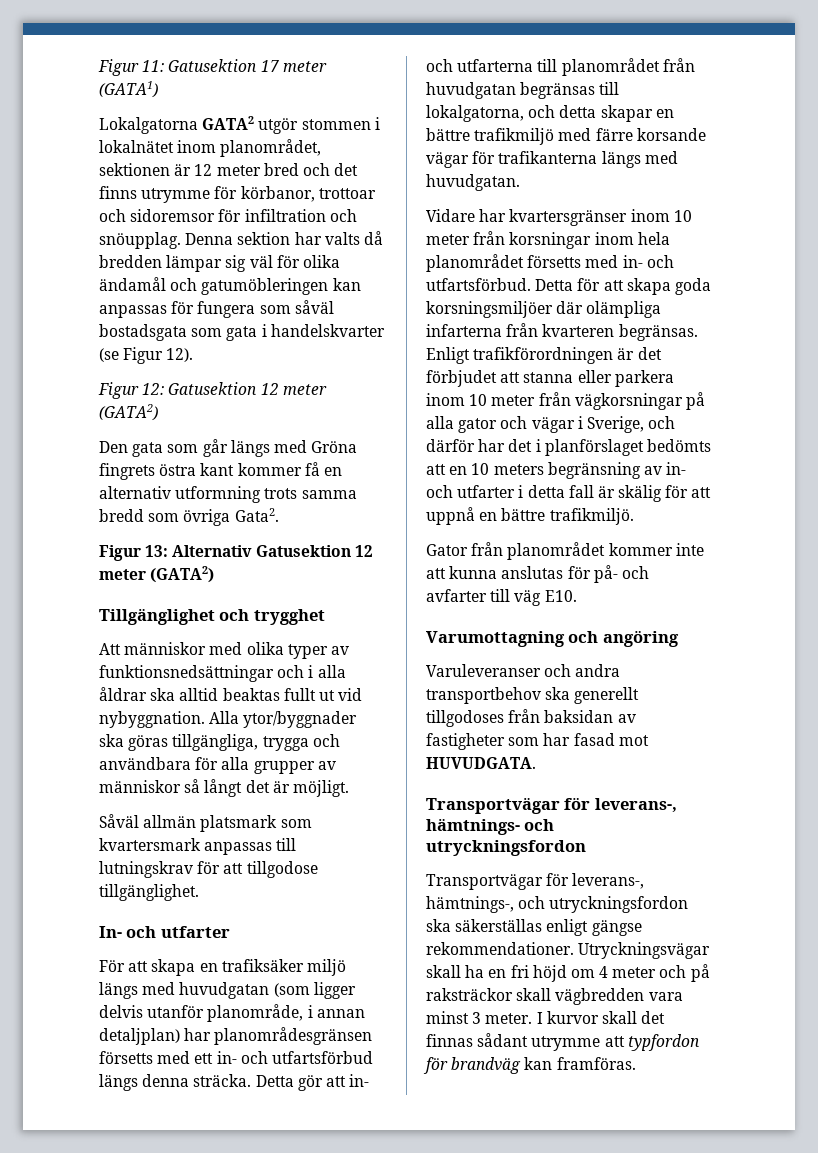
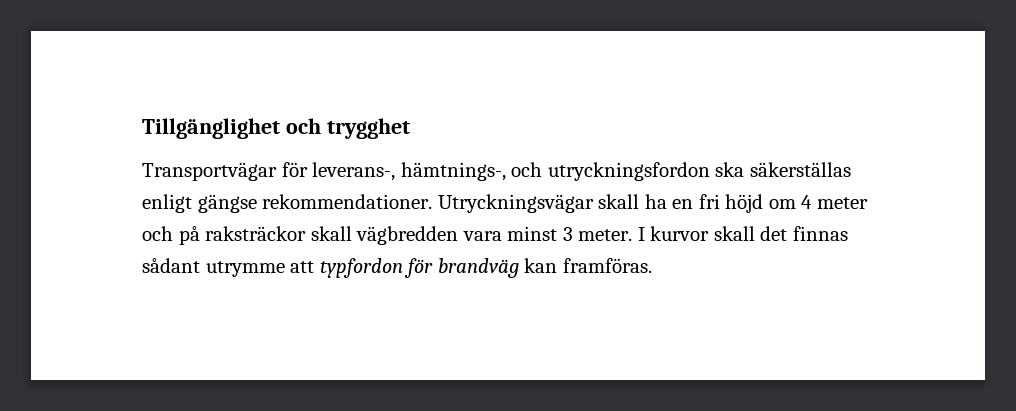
- Figur 11: Gatusektion 17 meter (GATA1)
- Lokalgatorna GATA2 utgör stommen i lokalnätet inom planområdet, sektionen är 12 meter bred och det finns utrymme för körbanor, trottoar och sidoremsor för infiltration och snöupplag. Denna sektion har valts då bredden lämpar sig väl för olika ändamål och gatumöbleringen kan anpassas för fungera som såväl bostadsgata som gata i handelskvarter (se Figur 12).
- Figur 12: Gatusektion 12 meter (GATA2)
- Den gata som går längs med Gröna fingrets östra kant kommer få en alternativ utformning trots samma bredd som övriga Gata2.
- Figur 13: Alternativ Gatusektion 12 meter (GATA2)
  Tillgänglighet och trygghet
- Att människor med olika typer av funktionsnedsättningar och i alla åldrar ska alltid beaktas fullt ut vid nybyggnation. Alla ytor/byggnader ska göras tillgängliga, trygga och användbara för alla grupper av människor så långt det är möjligt.
- Såväl allmän platsmark som kvartersmark anpassas till lutningskrav för att tillgodose tillgänglighet.
- In- och utfarter
- För att skapa en trafiksäker miljö längs med huvudgatan (som ligger delvis utanför planområde, i annan detaljplan) har planområdesgränsen försetts med ett in- och utfartsförbud längs denna sträcka. Detta gör att in- och utfarterna till planområdet från huvudgatan begränsas till lokalgatorna, och detta skapar en bättre trafikmiljö med färre korsande vägar för trafikanterna längs med huvudgatan.
- Vidare har kvartersgränser inom 10 meter från korsningar inom hela planområdet försetts med in- och utfartsförbud. Detta för att skapa goda korsningsmiljöer där olämpliga infarterna från kvarteren begränsas. Enligt trafikförordningen är det förbjudet att stanna eller parkera inom 10 meter från vägkorsningar på alla gator och vägar i Sverige, och därför har det i planförslaget bedömts att en 10 meters begränsning av in- och utfarter i detta fall är skälig för att uppnå en bättre trafikmiljö.
- Gator från planområdet kommer inte att kunna anslutas för på- och avfarter till väg E10.
- Varumottagning och angöring
- Varuleveranser och andra transportbehov ska generellt tillgodoses från baksidan av fastigheter som har fasad mot HUVUDGATA.
- Transportvägar för leverans-, hämtnings- och utryckningsfordon

